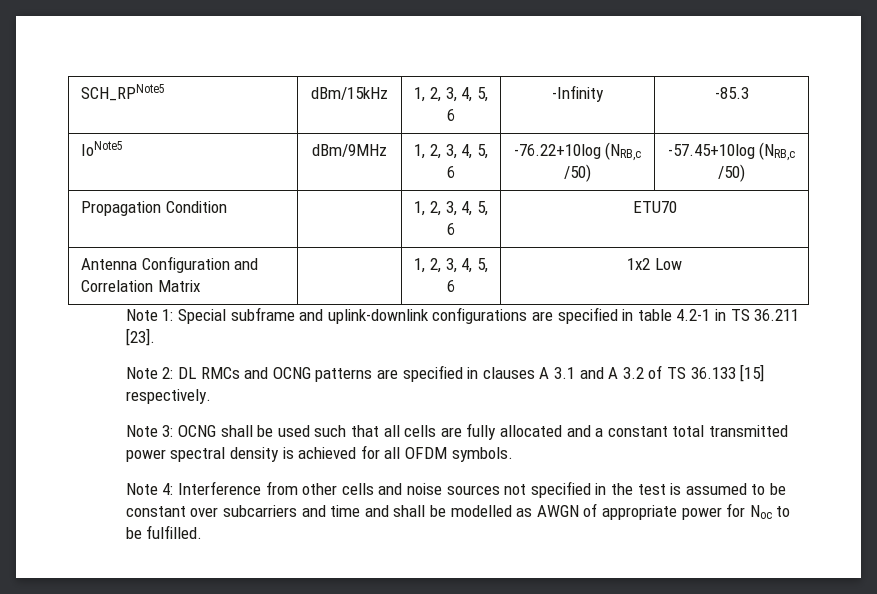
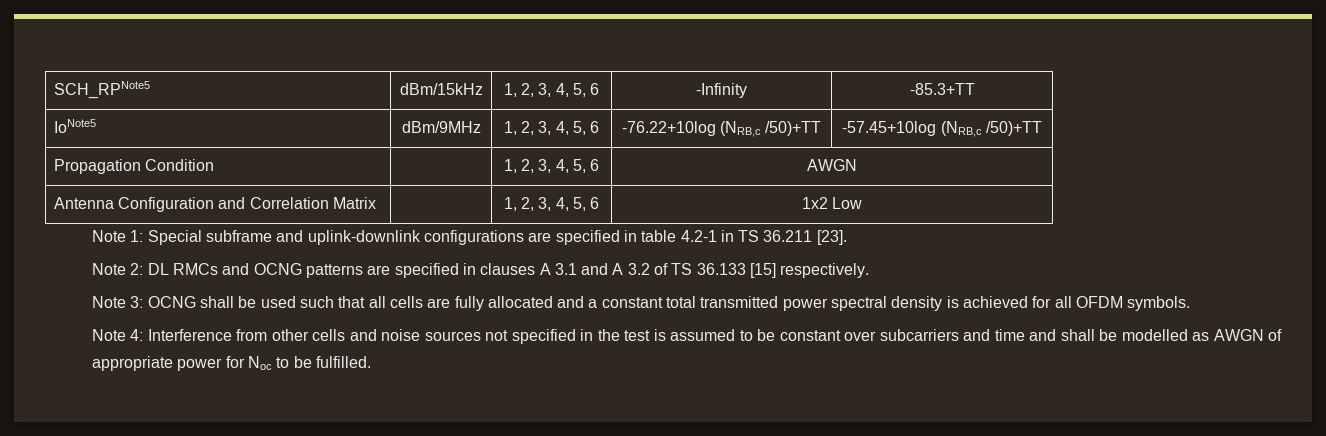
- SCH_RPNote5 | dBm/15kHz | 1, 2, 3, 4, 5, 6 | -Infinity | -85.3
+ SCH_RPNote5 | dBm/15kHz | 1, 2, 3, 4, 5, 6 | -Infinity | -85.3+TT
- IoNote5 | dBm/9MHz | 1, 2, 3, 4, 5, 6 | -76.22+10log (NRB,c /50) | -57.45+10log (NRB,c /50)
+ IoNote5 | dBm/9MHz | 1, 2, 3, 4, 5, 6 | -76.22+10log (NRB,c /50)+TT | -57.45+10log (NRB,c /50)+TT
- Propagation Condition | | 1, 2, 3, 4, 5, 6 | ETU70
+ Propagation Condition | | 1, 2, 3, 4, 5, 6 | AWGN

